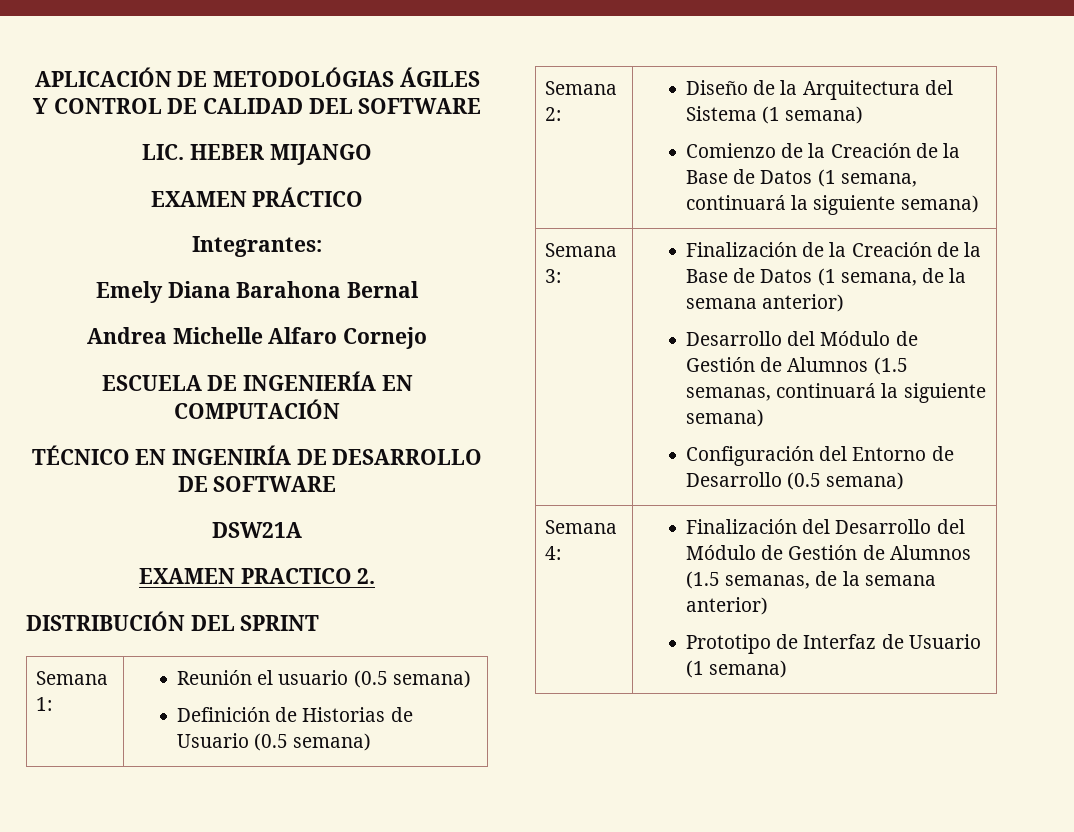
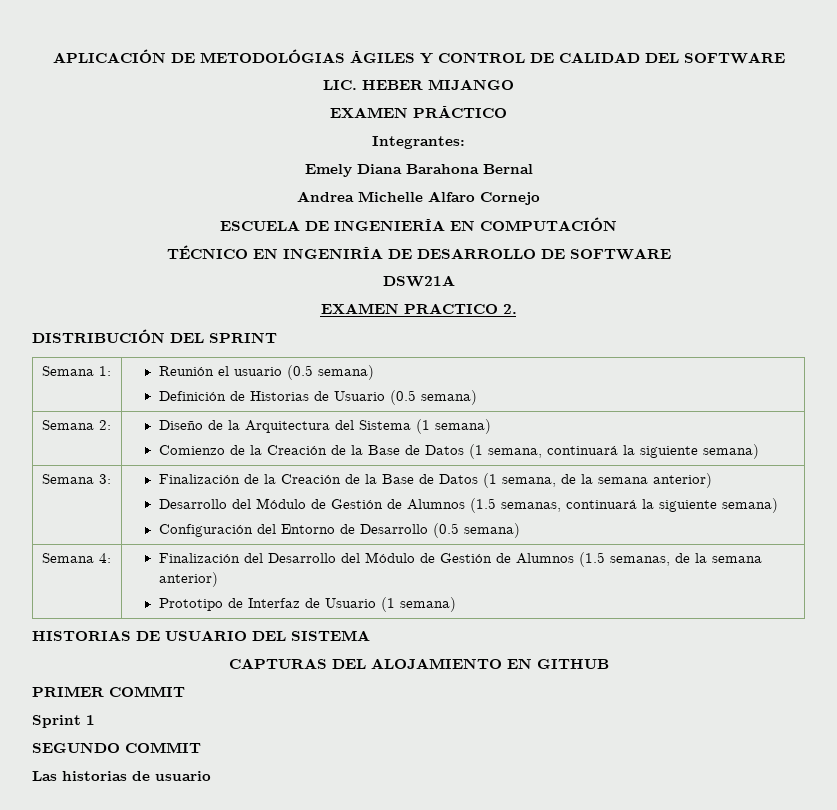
+ HISTORIAS DE USUARIO DEL SISTEMA
+ CAPTURAS DEL ALOJAMIENTO EN GITHUB
+ PRIMER COMMIT
+ Sprint 1
+ SEGUNDO COMMIT
+ Las historias de usuario

